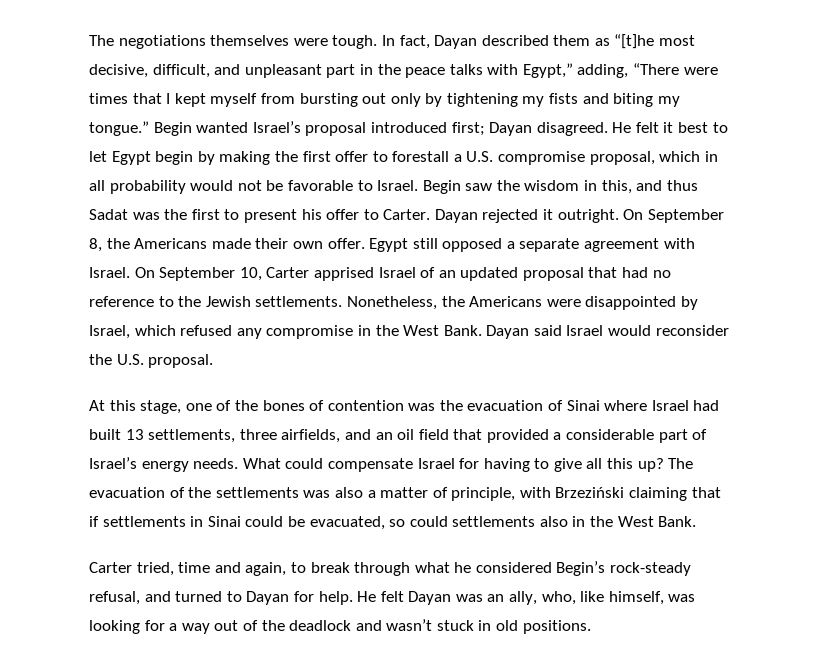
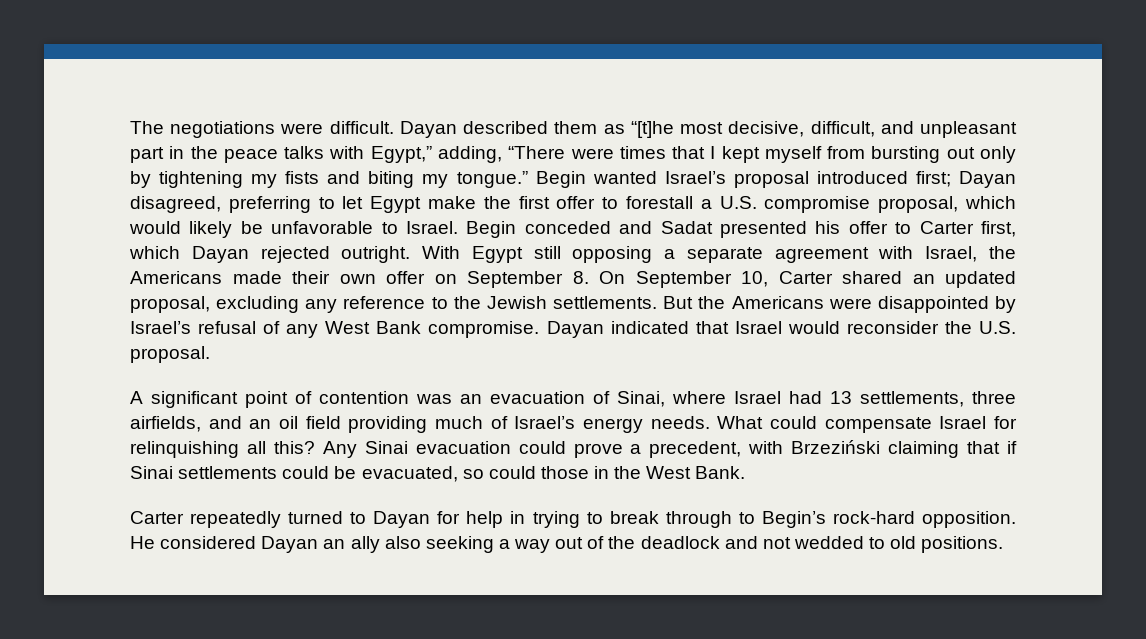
- The negotiations themselves were tough. In fact, Dayan described them as “[t]he most decisive, difficult, and unpleasant part in the peace talks with Egypt,” adding, “There were times that I kept myself from bursting out only by tightening my fists and biting my tongue.”
+ The negotiations were difficult. Dayan described them as “[t]he most decisive, difficult, and unpleasant part in the peace talks with Egypt,” adding, “There were times that I kept myself from bursting out only by tightening my fists and biting my tongue.”
- Begin wanted Israel’s proposal introduced first; Dayan disagreed. He felt it best to let Egypt begin by making the first offer to forestall a U.S. compromise proposal, which in all probability would not be favorable to Israel. Begin saw the wisdom in this, and thus Sadat was the first to present his offer to Carter. Dayan rejected it outright. On September 8, the Americans made their own offer. Egypt still opposed a separate agreement with Israel. On September 10, Carter apprised Israel of an updated proposal that had no reference to the Jewish settlements.
+ Begin wanted Israel’s proposal introduced first; Dayan disagreed, preferring to let Egypt make the first offer to forestall a U.S. compromise proposal, which would likely be unfavorable to Israel. Begin conceded and Sadat presented his offer to Carter first, which Dayan rejected outright. With Egypt still opposing a separate agreement with Israel, the Americans made their own offer on September 8. On September 10, Carter shared an updated proposal, excluding any reference to the Jewish settlements.
- Nonetheless, the Americans were disappointed by Israel, which refused any compromise in the West Bank. Dayan said Israel would reconsider the U.S. proposal.
+ But the Americans were disappointed by Israel’s refusal of any West Bank compromise. Dayan indicated that Israel would reconsider the U.S. proposal.
- At this stage, one of the bones of contention was the evacuation of Sinai where Israel had built 13 settlements, three airfields, and an oil field that provided a considerable part of Israel’s energy needs.
+ A significant point of contention was an evacuation of Sinai, where Israel had 13 settlements, three airfields, and an oil field providing much of Israel’s energy needs.
- What could compensate Israel for having to give all this up? The evacuation of the settlements was also a matter of principle, with Brzeziński claiming that if settlements in Sinai could be evacuated, so could settlements also in the West Bank.
+ What could compensate Israel for relinquishing all this? Any Sinai evacuation could prove a precedent, with Brzeziński claiming that if Sinai settlements could be evacuated, so could those in the West Bank.
- Carter tried, time and again, to break through what he considered Begin’s rock-steady refusal, and turned to Dayan for help. He felt Dayan was an ally, who, like himself, was looking for a way out of the deadlock and wasn’t stuck in old positions.
+ Carter repeatedly turned to Dayan for help in trying to break through to Begin’s rock-hard opposition. He considered Dayan an ally also seeking a way out of the deadlock and not wedded to old positions.

